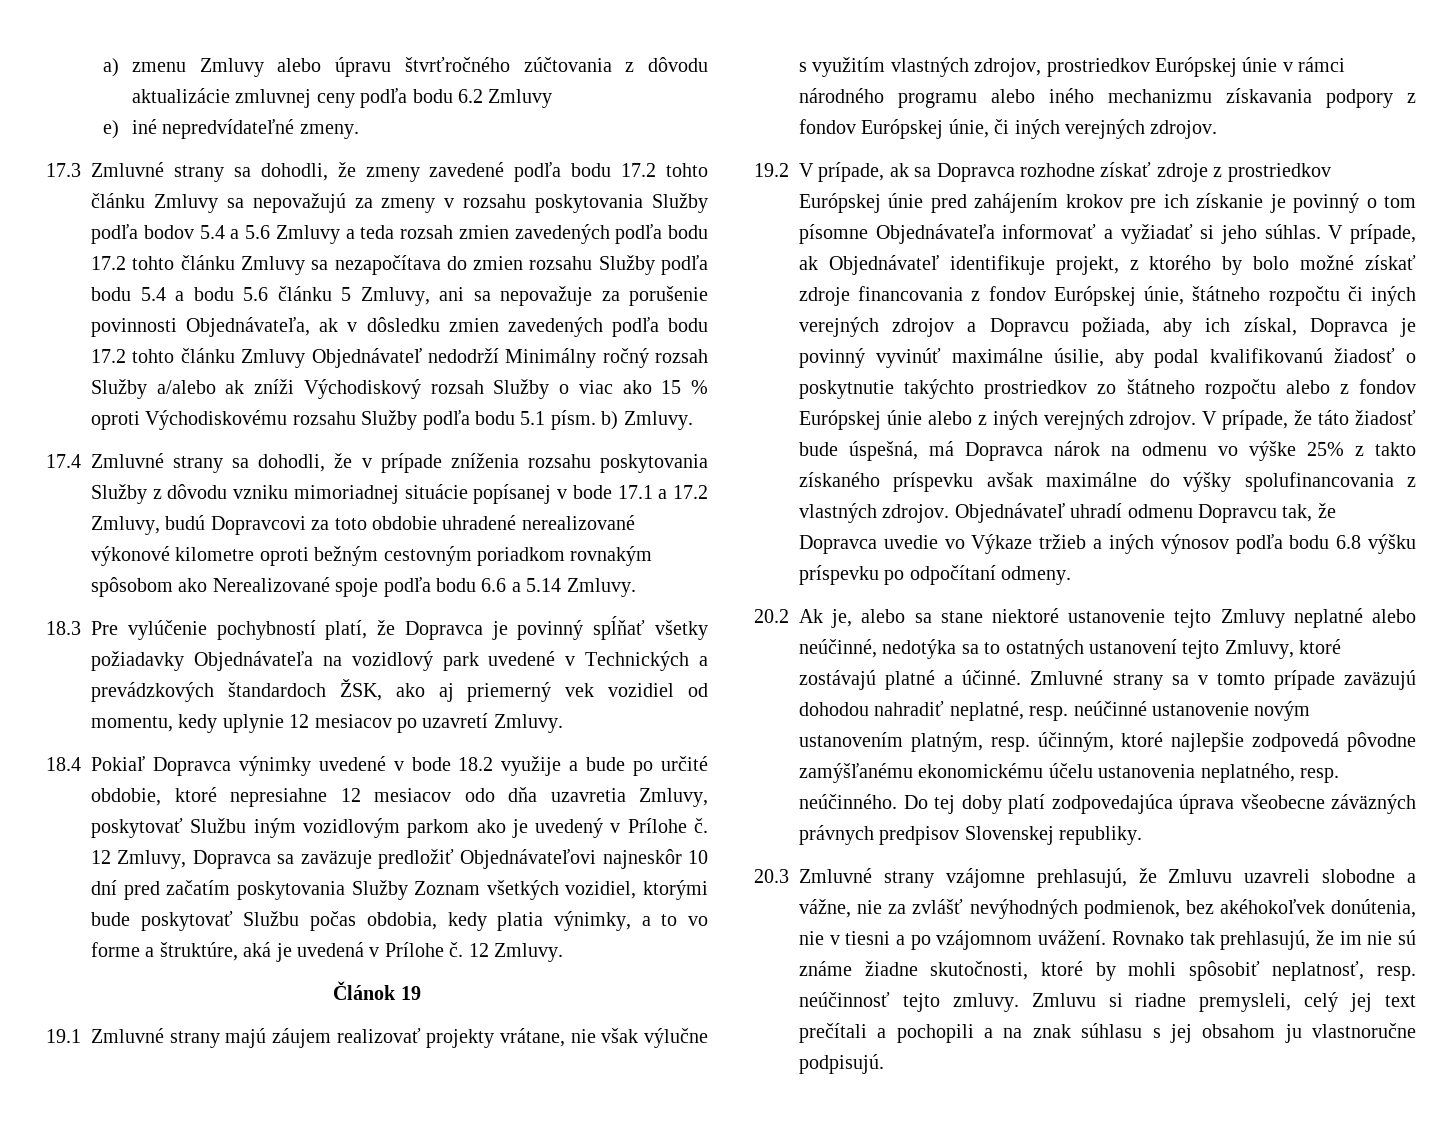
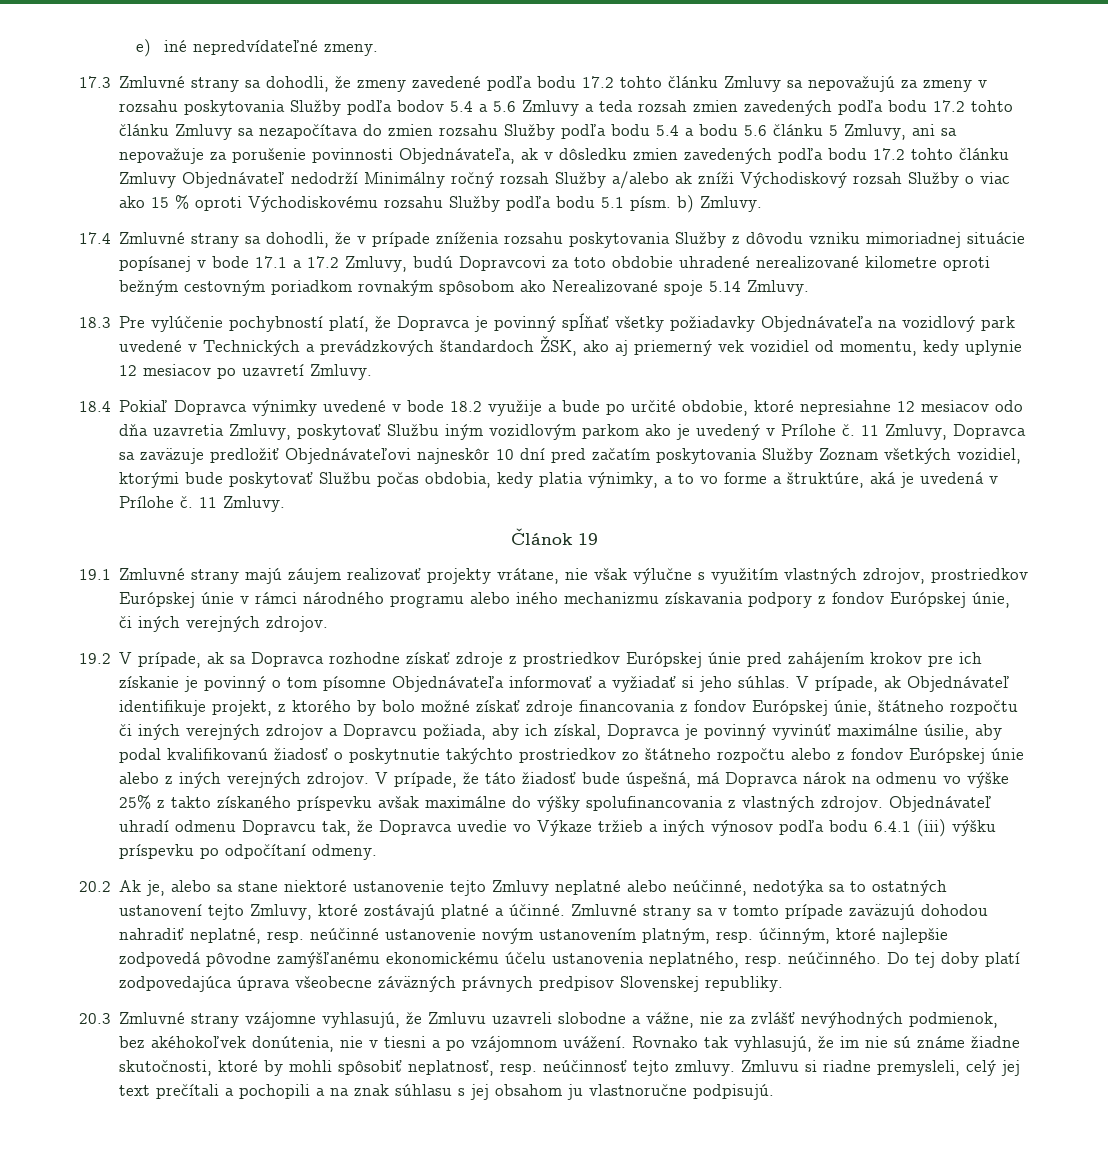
- a) zmenu Zmluvy alebo úpravu štvrťročného zúčtovania z dôvodu aktualizácie zmluvnej ceny podľa bodu 6.2 Zmluvy
- 17.4 Zmluvné strany sa dohodli, že v prípade zníženia rozsahu poskytovania Služby z dôvodu vzniku mimoriadnej situácie popísanej v bode 17.1 a 17.2 Zmluvy, budú Dopravcovi za toto obdobie uhradené nerealizované výkonové kilometre oproti bežným cestovným poriadkom rovnakým spôsobom ako Nerealizované spoje podľa bodu 6.6 a 5.14 Zmluvy.
+ 17.4 Zmluvné strany sa dohodli, že v prípade zníženia rozsahu poskytovania Služby z dôvodu vzniku mimoriadnej situácie popísanej v bode 17.1 a 17.2 Zmluvy, budú Dopravcovi za toto obdobie uhradené nerealizované kilometre oproti bežným cestovným poriadkom rovnakým spôsobom ako Nerealizované spoje 5.14 Zmluvy.
- 12 Zmluvy, Dopravca sa zaväzuje predložiť Objednávateľovi najneskôr 10 dní pred začatím poskytovania Služby Zoznam všetkých vozidiel, ktorými bude poskytovať Službu počas obdobia, kedy platia výnimky, a to vo forme a štruktúre, aká je uvedená v Prílohe č.
+ 11 Zmluvy, Dopravca sa zaväzuje predložiť Objednávateľovi najneskôr 10 dní pred začatím poskytovania Služby Zoznam všetkých vozidiel, ktorými bude poskytovať Službu počas obdobia, kedy platia výnimky, a to vo forme a štruktúre, aká je uvedená v Prílohe č.
- 12 Zmluvy.
+ 11 Zmluvy.
- Objednávateľ uhradí odmenu Dopravcu tak, že Dopravca uvedie vo Výkaze tržieb a iných výnosov podľa bodu 6.8 výšku príspevku po odpočítaní odmeny.
+ Objednávateľ uhradí odmenu Dopravcu tak, že Dopravca uvedie vo Výkaze tržieb a iných výnosov podľa bodu 6.4.1 (iii) výšku príspevku po odpočítaní odmeny.
- 20.3 Zmluvné strany vzájomne prehlasujú, že Zmluvu uzavreli slobodne a vážne, nie za zvlášť nevýhodných podmienok, bez akéhokoľvek donútenia, nie v tiesni a po vzájomnom uvážení.
+ 20.3 Zmluvné strany vzájomne vyhlasujú, že Zmluvu uzavreli slobodne a vážne, nie za zvlášť nevýhodných podmienok, bez akéhokoľvek donútenia, nie v tiesni a po vzájomnom uvážení.
- Rovnako tak prehlasujú, že im nie sú známe žiadne skutočnosti, ktoré by mohli spôsobiť neplatnosť, resp. neúčinnosť tejto zmluvy.
+ Rovnako tak vyhlasujú, že im nie sú známe žiadne skutočnosti, ktoré by mohli spôsobiť neplatnosť, resp. neúčinnosť tejto zmluvy.

